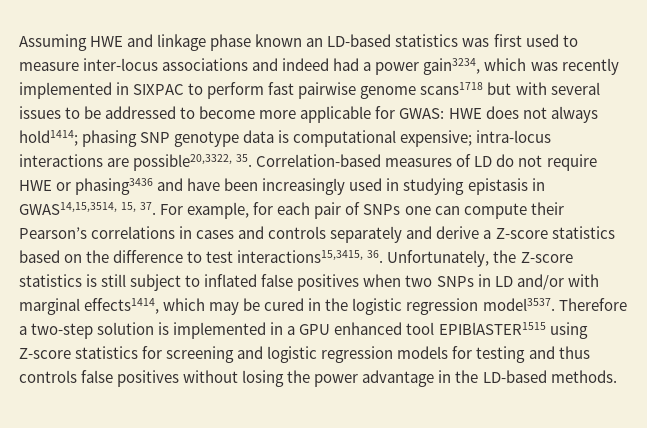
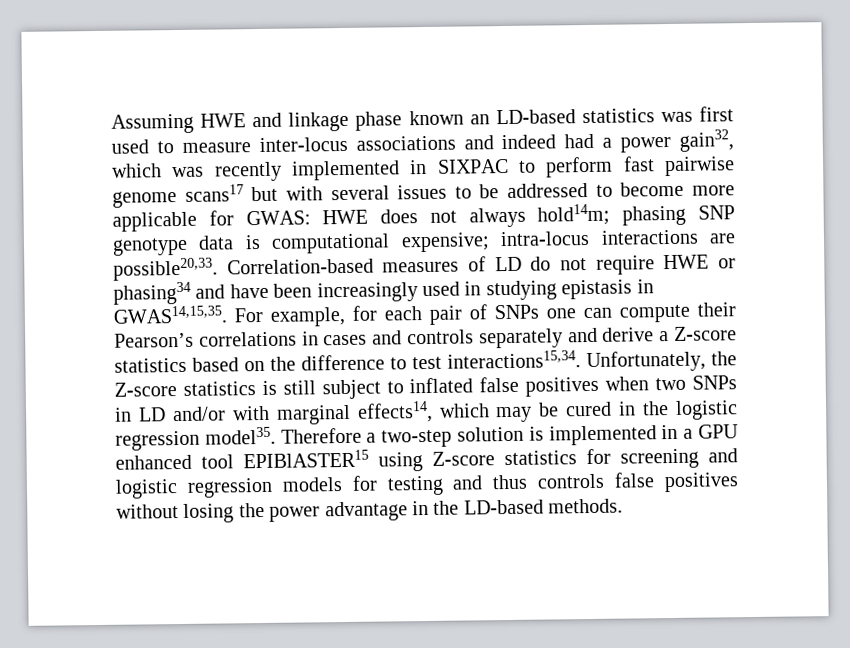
- Assuming HWE and linkage phase known an LD-based statistics was first used to measure inter-locus associations and indeed had a power gain3234, which was recently implemented in SIXPAC to perform fast pairwise genome scans1718 but with several issues to be addressed to become more applicable for GWAS:
+ Assuming HWE and linkage phase known an LD-based statistics was first used to measure inter-locus associations and indeed had a power gain32, which was recently implemented in SIXPAC to perform fast pairwise genome scans17 but with several issues to be addressed to become more applicable for GWAS:
- HWE does not always hold1414;
+ HWE does not always hold14m;
- intra-locus interactions are possible20,3322, 35. Correlation-based measures of LD do not require HWE or phasing3436 and have been increasingly used in studying epistasis in GWAS14,15,3514, 15, 37. For example, for each pair of SNPs one can compute their Pearson’s correlations in cases and controls separately and derive a Z-score statistics based on the difference to test interactions15,3415, 36. Unfortunately, the Z-score statistics is still subject to inflated false positives when two SNPs in LD and/or with marginal effects1414, which may be cured in the logistic regression model3537.
+ intra-locus interactions are possible20,33. Correlation-based measures of LD do not require HWE or phasing34 and have been increasingly used in studying epistasis in GWAS14,15,35. For example, for each pair of SNPs one can compute their Pearson’s correlations in cases and controls separately and derive a Z-score statistics based on the difference to test interactions15,34. Unfortunately, the Z-score statistics is still subject to inflated false positives when two SNPs in LD and/or with marginal effects14, which may be cured in the logistic regression model35.
- Therefore a two-step solution is implemented in a GPU enhanced tool EPIBlASTER1515 using Z-score statistics for screening and logistic regression models for testing and thus controls false positives without losing the power advantage in the LD-based methods.
+ Therefore a two-step solution is implemented in a GPU enhanced tool EPIBlASTER15 using Z-score statistics for screening and logistic regression models for testing and thus controls false positives without losing the power advantage in the LD-based methods.

